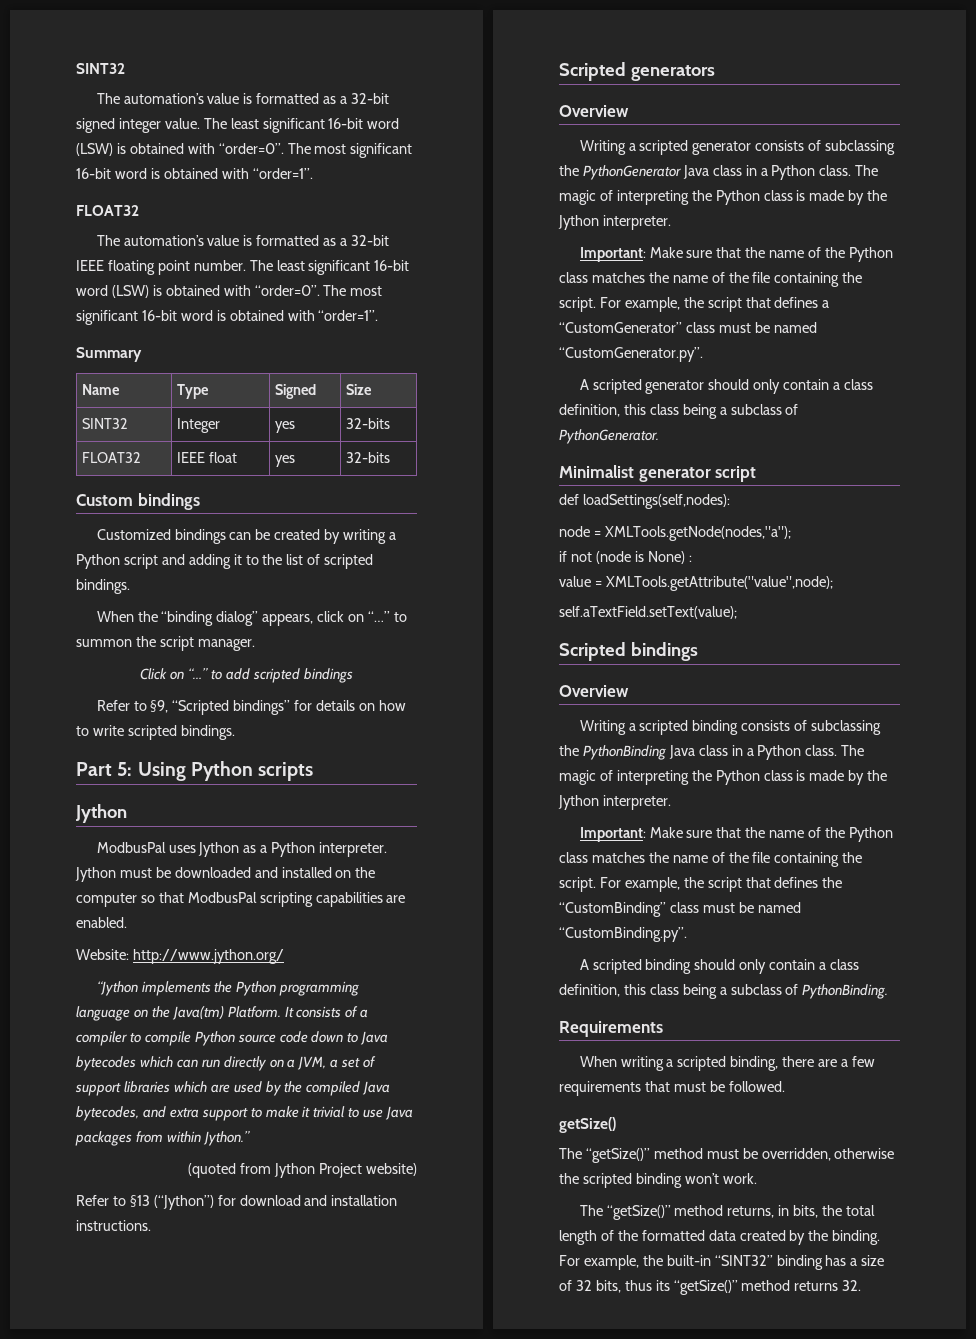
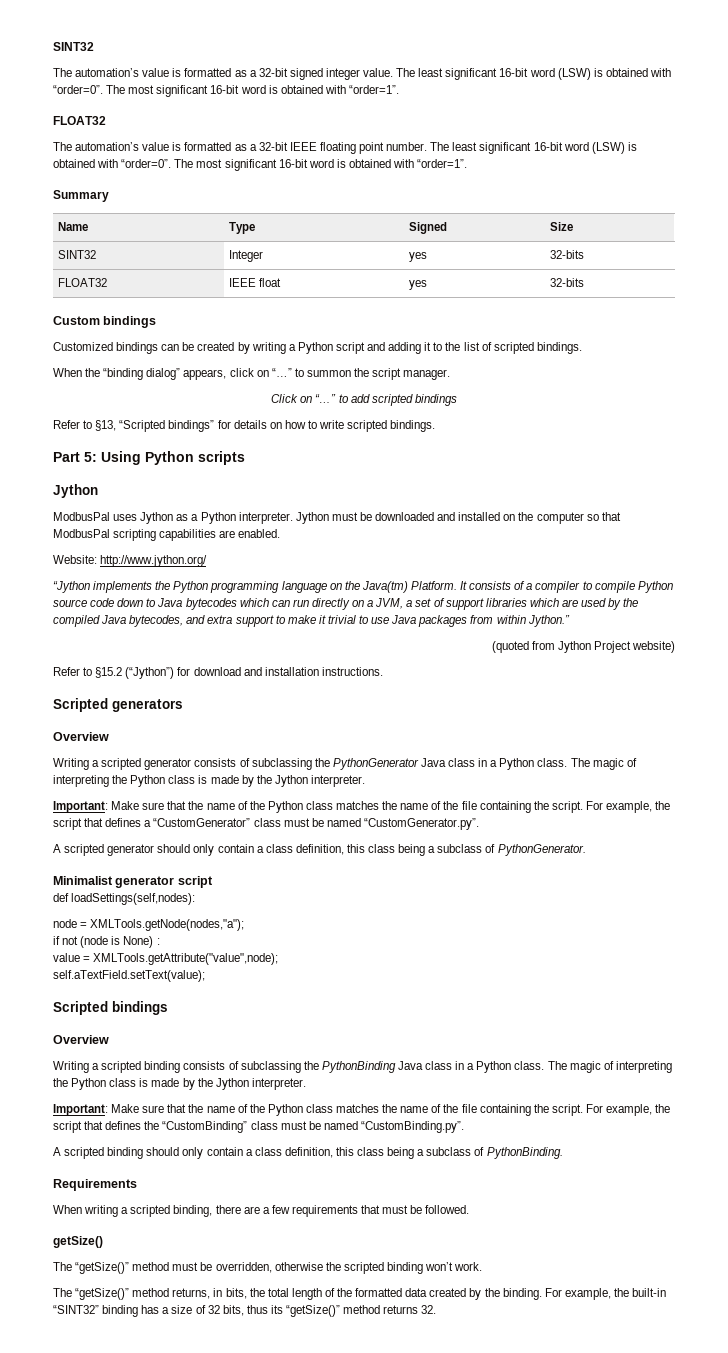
- Refer to §9, “Scripted bindings” for details on how to write scripted bindings.
+ Refer to §13, “Scripted bindings” for details on how to write scripted bindings.
- Refer to §13 (“Jython”) for download and installation instructions.
+ Refer to §15.2 (“Jython”) for download and installation instructions.

